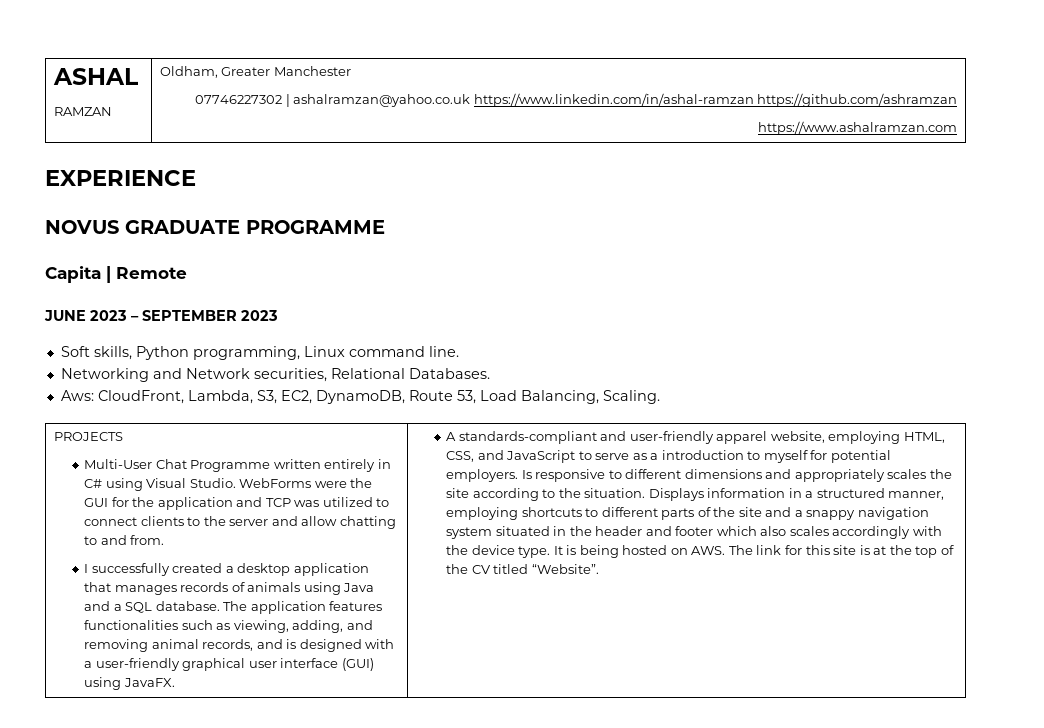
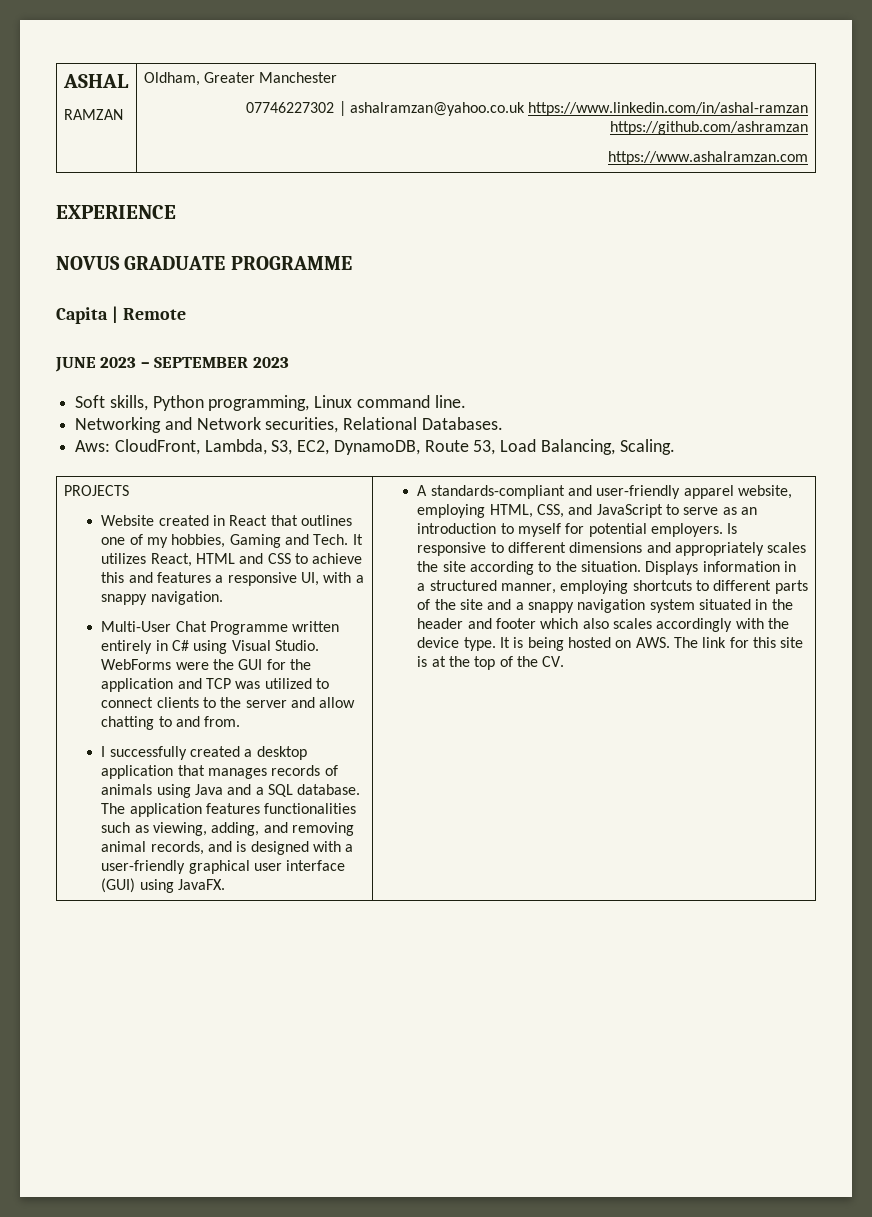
+ Website created in React that outlines one of my hobbies, Gaming and Tech. It utilizes React, HTML and CSS to achieve this and features a responsive UI, with a snappy navigation.
- A standards-compliant and user-friendly apparel website, employing HTML, CSS, and JavaScript to serve as a introduction to myself for potential employers.
+ A standards-compliant and user-friendly apparel website, employing HTML, CSS, and JavaScript to serve as an introduction to myself for potential employers.
- It is being hosted on AWS. The link for this site is at the top of the CV titled “Website”.
+ It is being hosted on AWS. The link for this site is at the top of the CV.

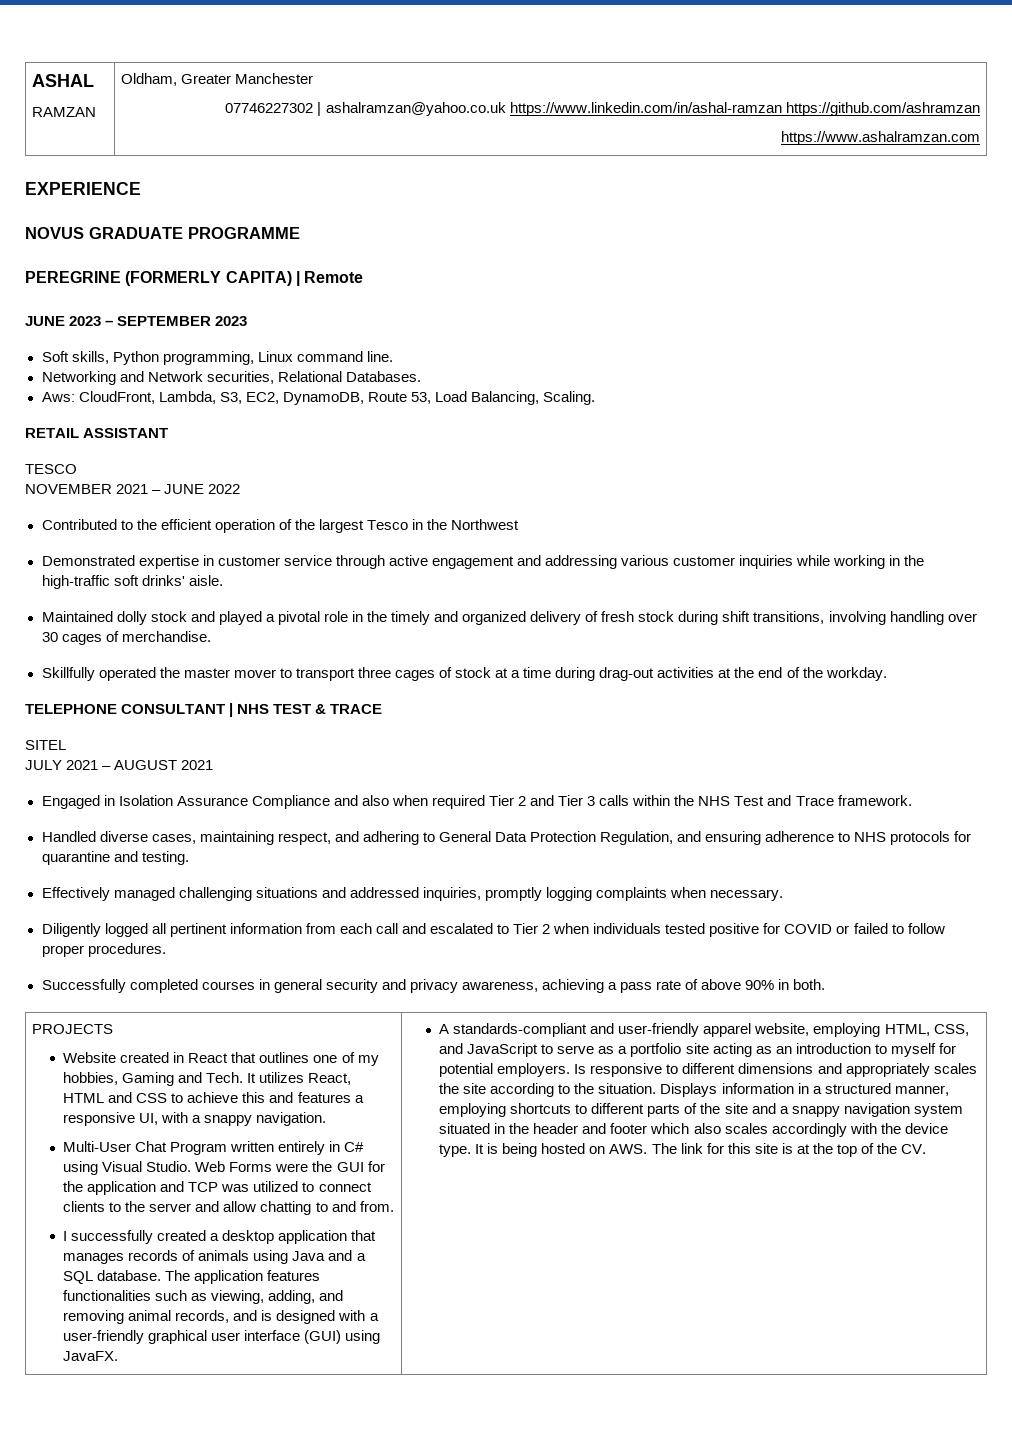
- Capita | Remote
+ PEREGRINE (FORMERLY CAPITA) | Remote
+ RETAIL ASSISTANT
+ TESCO
+ NOVEMBER 2021 – JUNE 2022
+ Contributed to the efficient operation of the largest Tesco in the Northwest
+ Demonstrated expertise in customer service through active engagement and addressing various customer inquiries while working in the high-traffic soft drinks' aisle.
+ Maintained dolly stock and played a pivotal role in the timely and organized delivery of fresh stock during shift transitions, involving handling over 30 cages of merchandise.
+ Skillfully operated the master mover to transport three cages of stock at a time during drag-out activities at the end of the workday.
+ TELEPHONE CONSULTANT | NHS TEST & TRACE
+ SITEL
+ JULY 2021 – AUGUST 2021
+ Engaged in Isolation Assurance Compliance and also when required Tier 2 and Tier 3 calls within the NHS Test and Trace framework.
+ Handled diverse cases, maintaining respect, and adhering to General Data Protection Regulation, and ensuring adherence to NHS protocols for quarantine and testing.
+ Effectively managed challenging situations and addressed inquiries, promptly logging complaints when necessary.
+ Diligently logged all pertinent information from each call and escalated to Tier 2 when individuals tested positive for COVID or failed to follow proper procedures.
+ Successfully completed courses in general security and privacy awareness, achieving a pass rate of above 90% in both.
- Multi-User Chat Programme written entirely in C# using Visual Studio.
+ Multi-User Chat Program written entirely in C# using Visual Studio.
- WebForms were the GUI for the application and TCP was utilized to connect clients to the server and allow chatting to and from.
+ Web Forms were the GUI for the application and TCP was utilized to connect clients to the server and allow chatting to and from.
- A standards-compliant and user-friendly apparel website, employing HTML, CSS, and JavaScript to serve as an introduction to myself for potential employers.
+ A standards-compliant and user-friendly apparel website, employing HTML, CSS, and JavaScript to serve as a portfolio site acting as an introduction to myself for potential employers.

